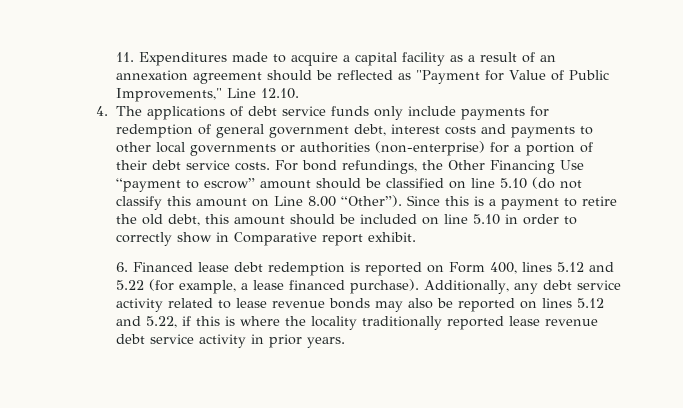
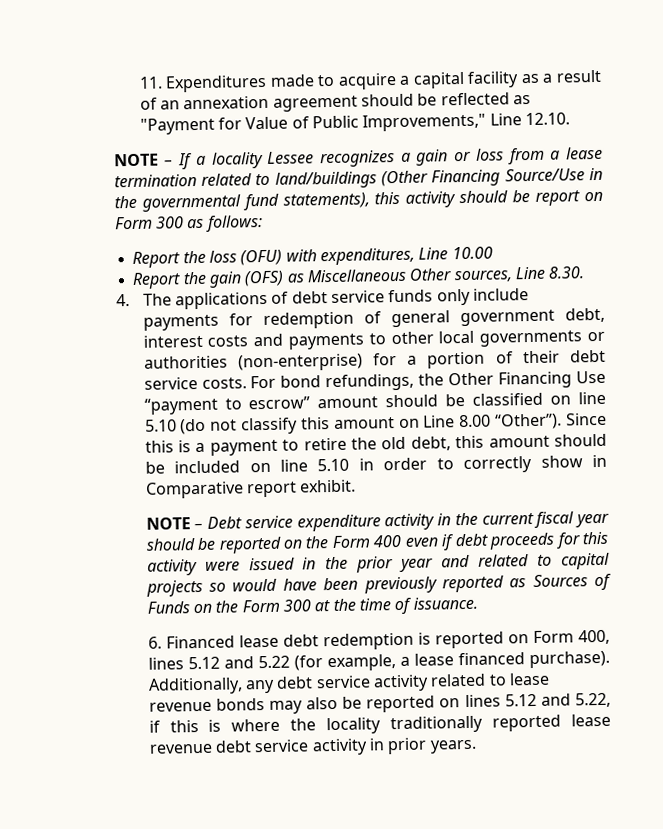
+ NOTE – If a locality Lessee recognizes a gain or loss from a lease termination related to land/buildings (Other Financing Source/Use in the governmental fund statements), this activity should be report on Form 300 as follows:
+ Report the loss (OFU) with expenditures, Line 10.00
+ Report the gain (OFS) as Miscellaneous Other sources, Line 8.30.
+ NOTE – Debt service expenditure activity in the current fiscal year should be reported on the Form 400 even if debt proceeds for this activity were issued in the prior year and related to capital projects so would have been previously reported as Sources of Funds on the Form 300 at the time of issuance.

